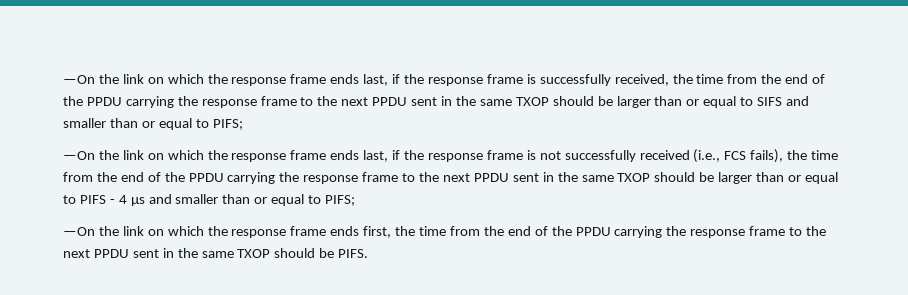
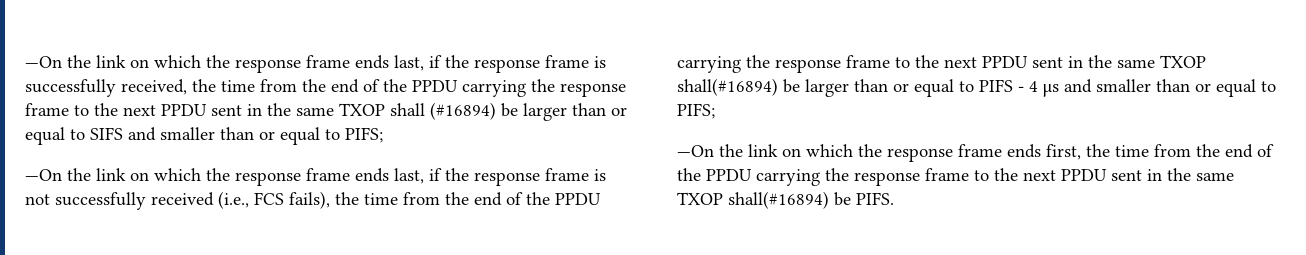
- —On the link on which the response frame ends last, if the response frame is successfully received, the time from the end of the PPDU carrying the response frame to the next PPDU sent in the same TXOP should be larger than or equal to SIFS and smaller than or equal to PIFS;
+ —On the link on which the response frame ends last, if the response frame is successfully received, the time from the end of the PPDU carrying the response frame to the next PPDU sent in the same TXOP shall (#16894) be larger than or equal to SIFS and smaller than or equal to PIFS;
- —On the link on which the response frame ends last, if the response frame is not successfully received (i.e., FCS fails), the time from the end of the PPDU carrying the response frame to the next PPDU sent in the same TXOP should be larger than or equal to PIFS - 4 μs and smaller than or equal to PIFS;
+ —On the link on which the response frame ends last, if the response frame is not successfully received (i.e., FCS fails), the time from the end of the PPDU carrying the response frame to the next PPDU sent in the same TXOP shall(#16894) be larger than or equal to PIFS - 4 μs and smaller than or equal to PIFS;
- —On the link on which the response frame ends first, the time from the end of the PPDU carrying the response frame to the next PPDU sent in the same TXOP should be PIFS.
+ —On the link on which the response frame ends first, the time from the end of the PPDU carrying the response frame to the next PPDU sent in the same TXOP shall(#16894) be PIFS.

